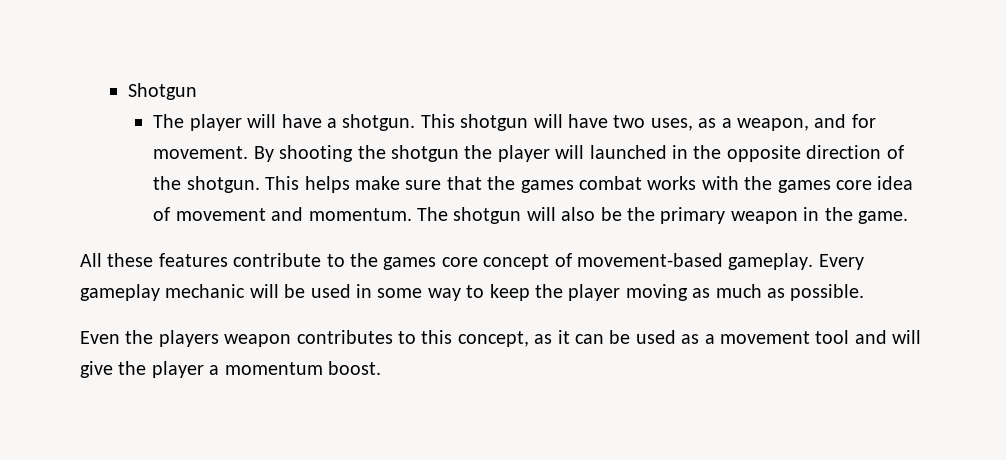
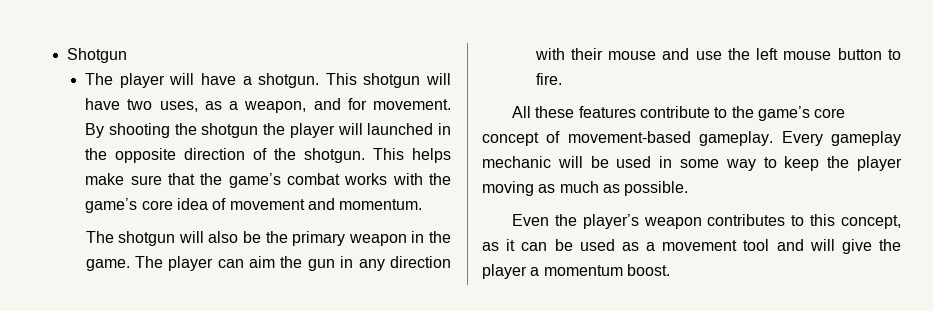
- This helps make sure that the games combat works with the games core idea of movement and momentum. The shotgun will also be the primary weapon in the game.
+ This helps make sure that the game’s combat works with the game’s core idea of movement and momentum.
+ The shotgun will also be the primary weapon in the game. The player can aim the gun in any direction with their mouse and use the left mouse button to fire.
- All these features contribute to the games core concept of movement-based gameplay.
+ All these features contribute to the game’s core concept of movement-based gameplay.
- Even the players weapon contributes to this concept, as it can be used as a movement tool and will give the player a momentum boost.
+ Even the player’s weapon contributes to this concept, as it can be used as a movement tool and will give the player a momentum boost.

